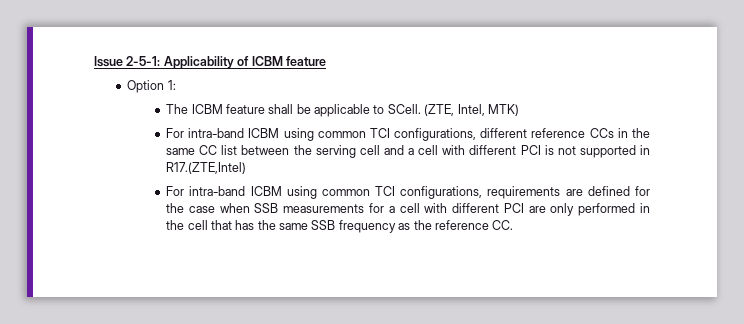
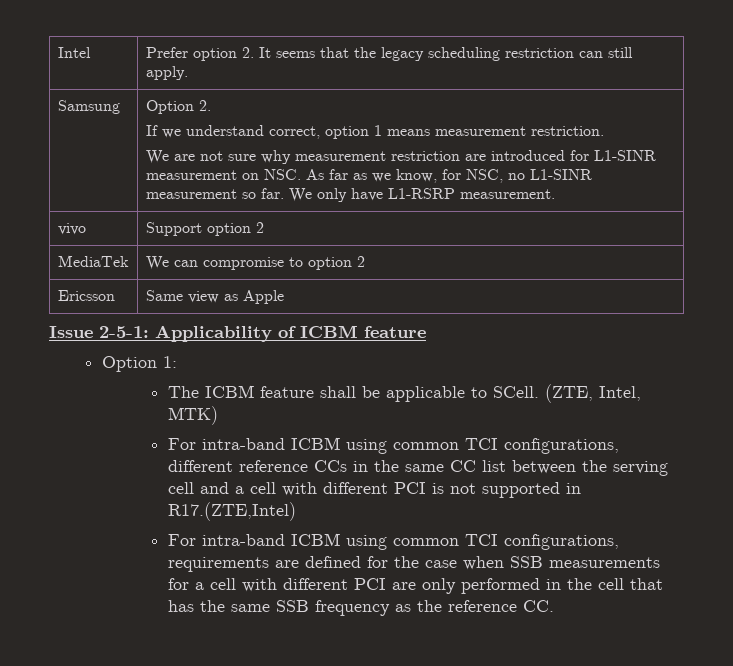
+ Intel | Prefer option 2. It seems that the legacy scheduling restriction can still apply.
+ Samsung | Option 2.
+ If we understand correct, option 1 means measurement restriction.
+ We are not sure why measurement restriction are introduced for L1-SINR measurement on NSC. As far as we know, for NSC, no L1-SINR measurement so far. We only have L1-RSRP measurement.
+ vivo | Support option 2
+ MediaTek | We can compromise to option 2
+ Ericsson | Same view as Apple

